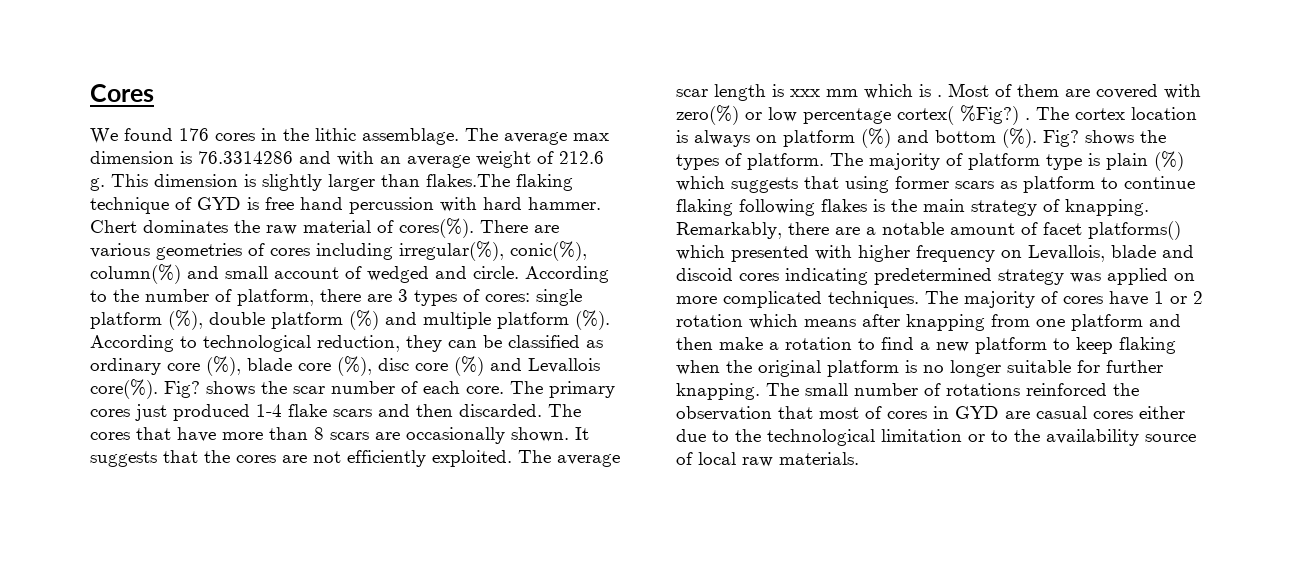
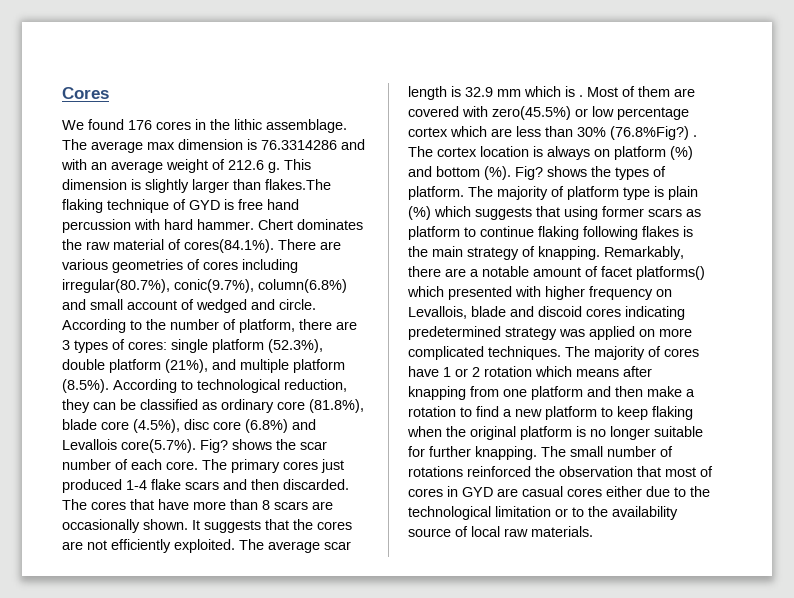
- Chert dominates the raw material of cores(%). There are various geometries of cores including irregular(%), conic(%), column(%) and small account of wedged and circle.
+ Chert dominates the raw material of cores(84.1%). There are various geometries of cores including irregular(80.7%), conic(9.7%), column(6.8%) and small account of wedged and circle.
- According to the number of platform, there are 3 types of cores: single platform (%), double platform (%) and multiple platform (%). According to technological reduction, they can be classified as ordinary core (%), blade core (%), disc core (%) and Levallois core(%). Fig? shows the scar number of each core.
+ According to the number of platform, there are 3 types of cores: single platform (52.3%), double platform (21%), and multiple platform (8.5%). According to technological reduction, they can be classified as ordinary core (81.8%), blade core (4.5%), disc core (6.8%) and Levallois core(5.7%). Fig? shows the scar number of each core.
- The average scar length is xxx mm which is .
+ The average scar length is 32.9 mm which is .
- Most of them are covered with zero(%) or low percentage cortex( %Fig?) .
+ Most of them are covered with zero(45.5%) or low percentage cortex which are less than 30% (76.8%Fig?) .

